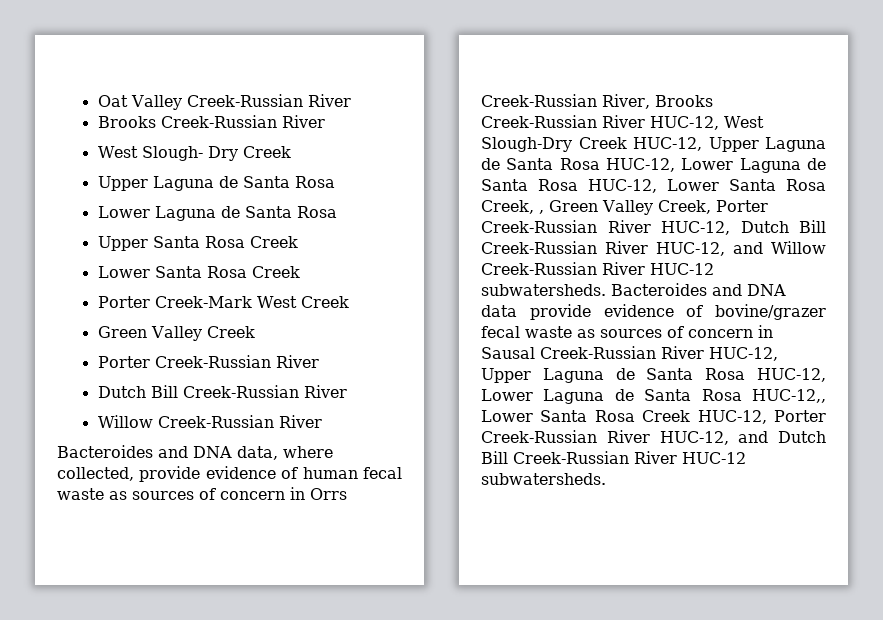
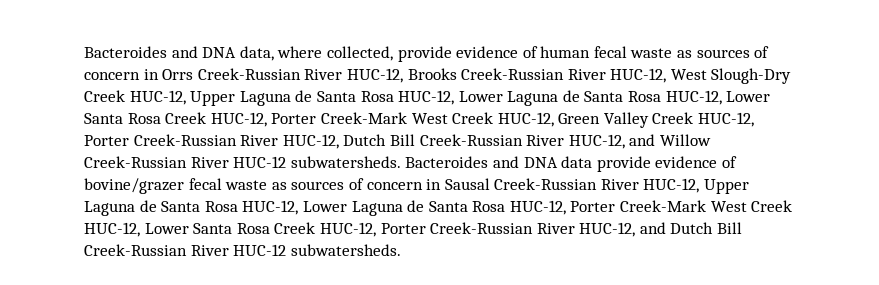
- Oat Valley Creek-Russian River
- Brooks Creek-Russian River
- West Slough- Dry Creek
- Upper Laguna de Santa Rosa
- Lower Laguna de Santa Rosa
- Upper Santa Rosa Creek
- Lower Santa Rosa Creek
- Porter Creek-Mark West Creek
- Green Valley Creek
- Porter Creek-Russian River
- Dutch Bill Creek-Russian River
- Willow Creek-Russian River
- Bacteroides and DNA data, where collected, provide evidence of human fecal waste as sources of concern in Orrs Creek-Russian River, Brooks Creek-Russian River HUC-12, West Slough-Dry Creek HUC-12, Upper Laguna de Santa Rosa HUC-12, Lower Laguna de Santa Rosa HUC-12, Lower Santa Rosa Creek, , Green Valley Creek, Porter Creek-Russian River HUC-12, Dutch Bill Creek-Russian River HUC-12, and Willow Creek-Russian River HUC-12 subwatersheds.
+ Bacteroides and DNA data, where collected, provide evidence of human fecal waste as sources of concern in Orrs Creek-Russian River HUC-12, Brooks Creek-Russian River HUC-12, West Slough-Dry Creek HUC-12, Upper Laguna de Santa Rosa HUC-12, Lower Laguna de Santa Rosa HUC-12, Lower Santa Rosa Creek HUC-12, Porter Creek-Mark West Creek HUC-12, Green Valley Creek HUC-12, Porter Creek-Russian River HUC-12, Dutch Bill Creek-Russian River HUC-12, and Willow Creek-Russian River HUC-12 subwatersheds.
- Bacteroides and DNA data provide evidence of bovine/grazer fecal waste as sources of concern in Sausal Creek-Russian River HUC-12, Upper Laguna de Santa Rosa HUC-12, Lower Laguna de Santa Rosa HUC-12,, Lower Santa Rosa Creek HUC-12, Porter Creek-Russian River HUC-12, and Dutch Bill Creek-Russian River HUC-12 subwatersheds.
+ Bacteroides and DNA data provide evidence of bovine/grazer fecal waste as sources of concern in Sausal Creek-Russian River HUC-12, Upper Laguna de Santa Rosa HUC-12, Lower Laguna de Santa Rosa HUC-12, Porter Creek-Mark West Creek HUC-12, Lower Santa Rosa Creek HUC-12, Porter Creek-Russian River HUC-12, and Dutch Bill Creek-Russian River HUC-12 subwatersheds.

